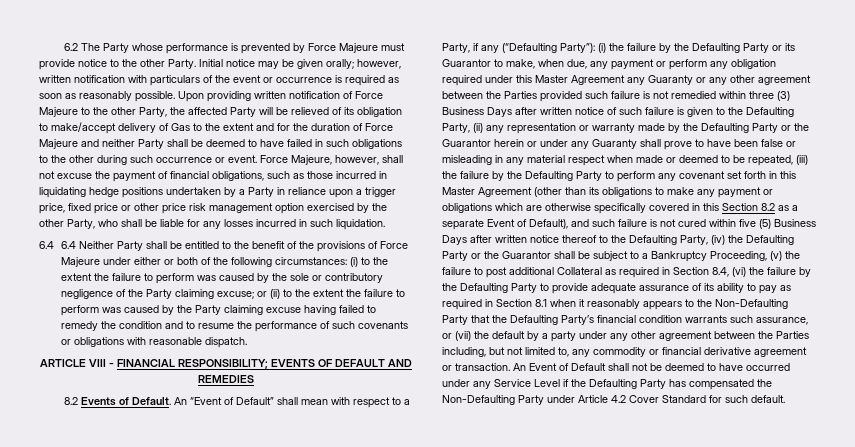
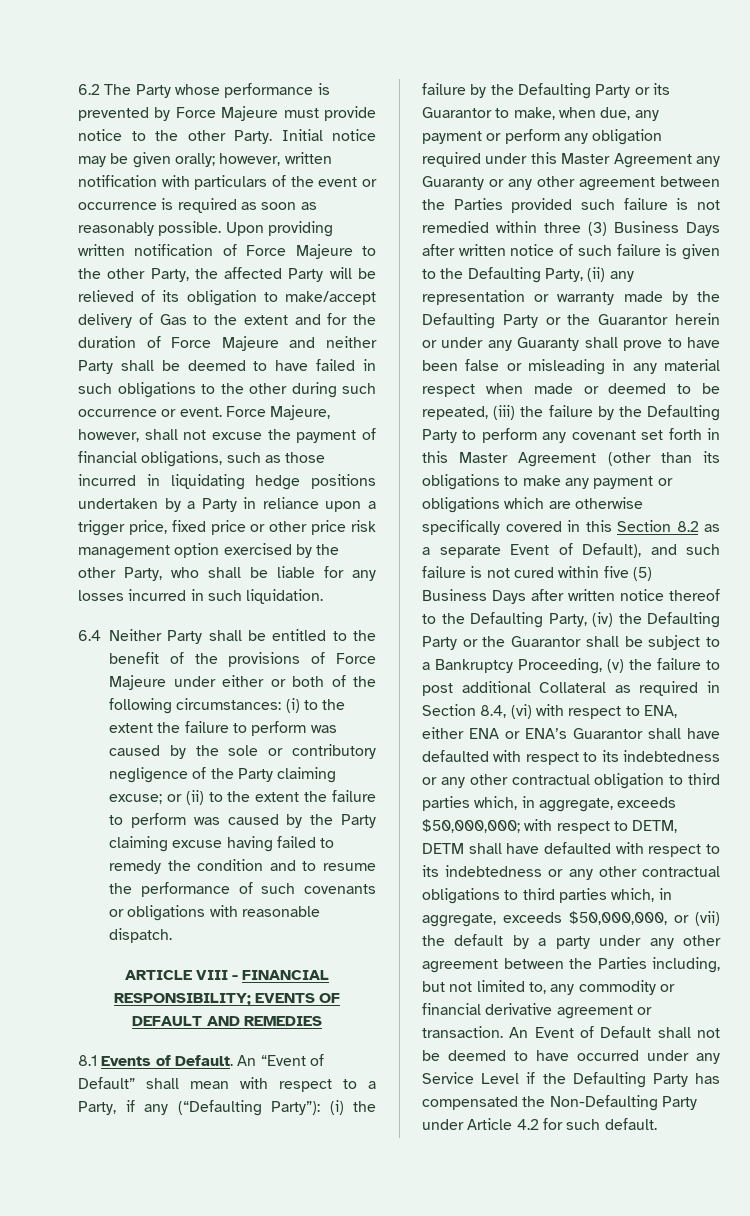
- 6.4 6.4 Neither Party shall be entitled to the benefit of the provisions of Force Majeure under either or both of the following circumstances:
+ 6.4 Neither Party shall be entitled to the benefit of the provisions of Force Majeure under either or both of the following circumstances:
- 8.2 Events of Default.
+ 8.1 Events of Default.
- (i) the failure by the Defaulting Party or its Guarantor to make, when due, any payment or perform any obligation required under this Master Agreement any Guaranty or any other agreement between the Parties provided such failure is not remedied within three (3) Business Days after written notice of such failure is given to the Defaulting Party, (ii) any representation or warranty made by the Defaulting Party or the Guarantor herein or under any Guaranty shall prove to have been false or misleading in any material respect when made or deemed to be repeated, (iii) the failure by the Defaulting Party to perform any covenant set forth in this Master Agreement (other than its obligations to make any payment or obligations which are otherwise specifically covered in this Section 8.2 as a separate Event of Default), and such failure is not cured within five (5) Business Days after written notice thereof to the Defaulting Party, (iv) the Defaulting Party or the Guarantor shall be subject to a Bankruptcy Proceeding, (v) the failure to post additional Collateral as required in Section 8.4, (vi) the failure by the Defaulting Party to provide adequate assurance of its ability to pay as required in Section 8.1 when it reasonably appears to the Non-Defaulting Party that the Defaulting Party’s financial condition warrants such assurance, or (vii) the default by a party under any other agreement between the Parties including, but not limited to, any commodity or financial derivative agreement or transaction.
+ (i) the failure by the Defaulting Party or its Guarantor to make, when due, any payment or perform any obligation required under this Master Agreement any Guaranty or any other agreement between the Parties provided such failure is not remedied within three (3) Business Days after written notice of such failure is given to the Defaulting Party, (ii) any representation or warranty made by the Defaulting Party or the Guarantor herein or under any Guaranty shall prove to have been false or misleading in any material respect when made or deemed to be repeated, (iii) the failure by the Defaulting Party to perform any covenant set forth in this Master Agreement (other than its obligations to make any payment or obligations which are otherwise specifically covered in this Section 8.2 as a separate Event of Default), and such failure is not cured within five (5) Business Days after written notice thereof to the Defaulting Party, (iv) the Defaulting Party or the Guarantor shall be subject to a Bankruptcy Proceeding, (v) the failure to post additional Collateral as required in Section 8.4, (vi) with respect to ENA, either ENA or ENA’s Guarantor shall have defaulted with respect to its indebtedness or any other contractual obligation to third parties which, in aggregate, exceeds $50,000,000; with respect to DETM, DETM shall have defaulted with respect to its indebtedness or any other contractual obligations to third parties which, in aggregate, exceeds $50,000,000, or (vii) the default by a party under any other agreement between the Parties including, but not limited to, any commodity or financial derivative agreement or transaction.
- An Event of Default shall not be deemed to have occurred under any Service Level if the Defaulting Party has compensated the Non-Defaulting Party under Article 4.2 Cover Standard for such default.
+ An Event of Default shall not be deemed to have occurred under any Service Level if the Defaulting Party has compensated the Non-Defaulting Party under Article 4.2 for such default.

